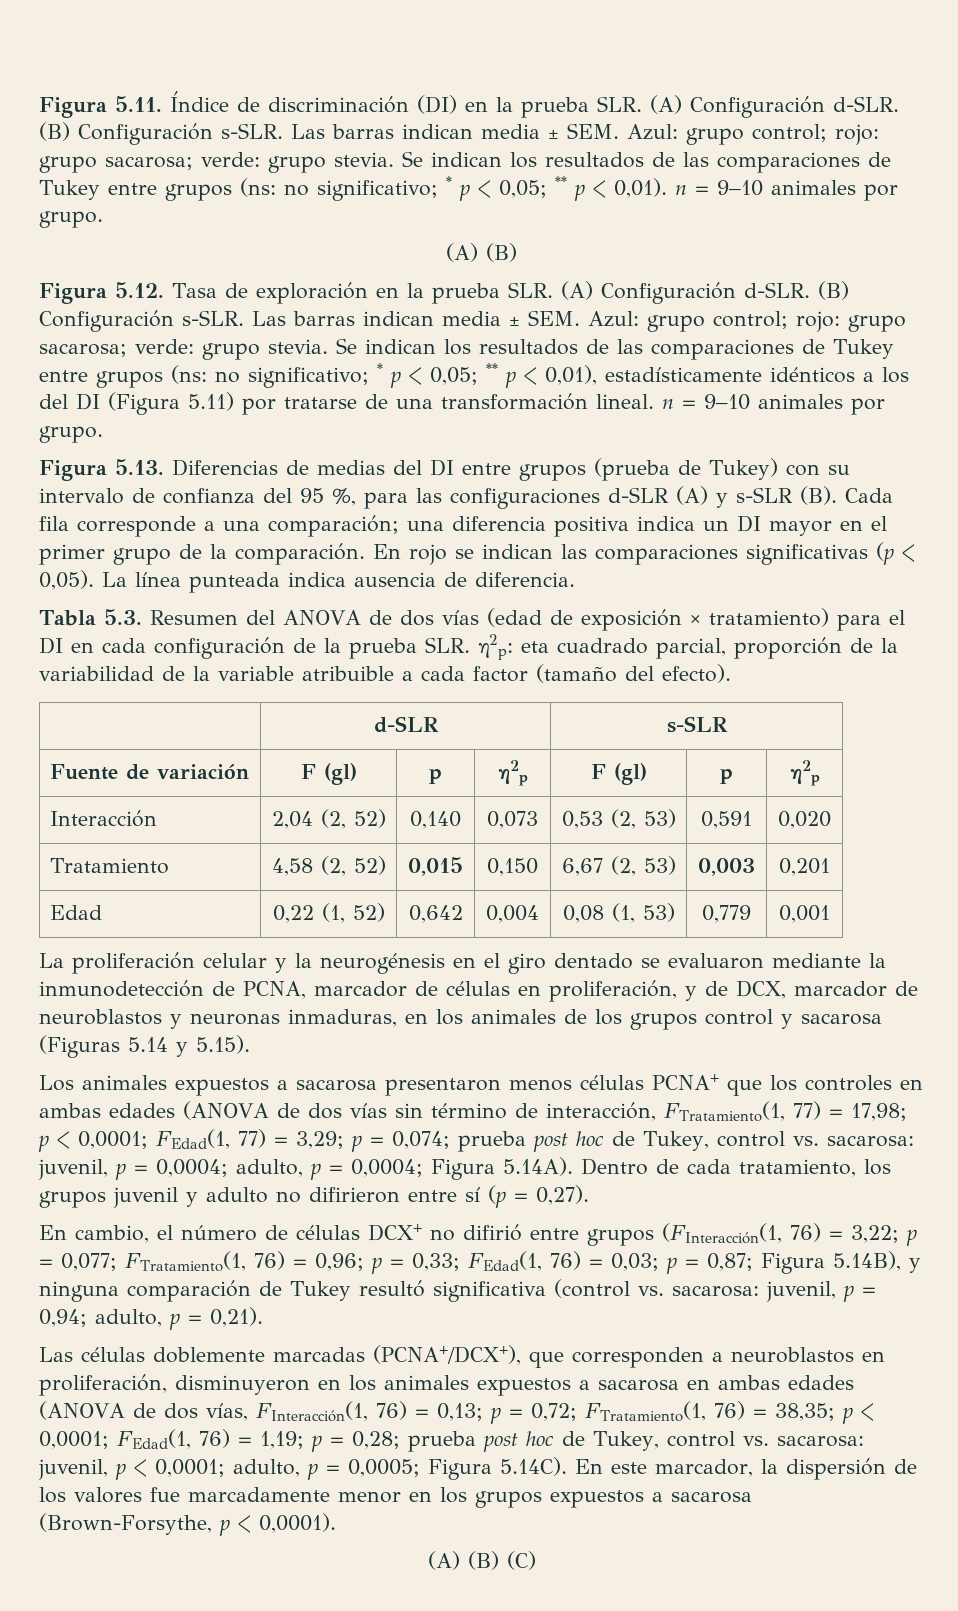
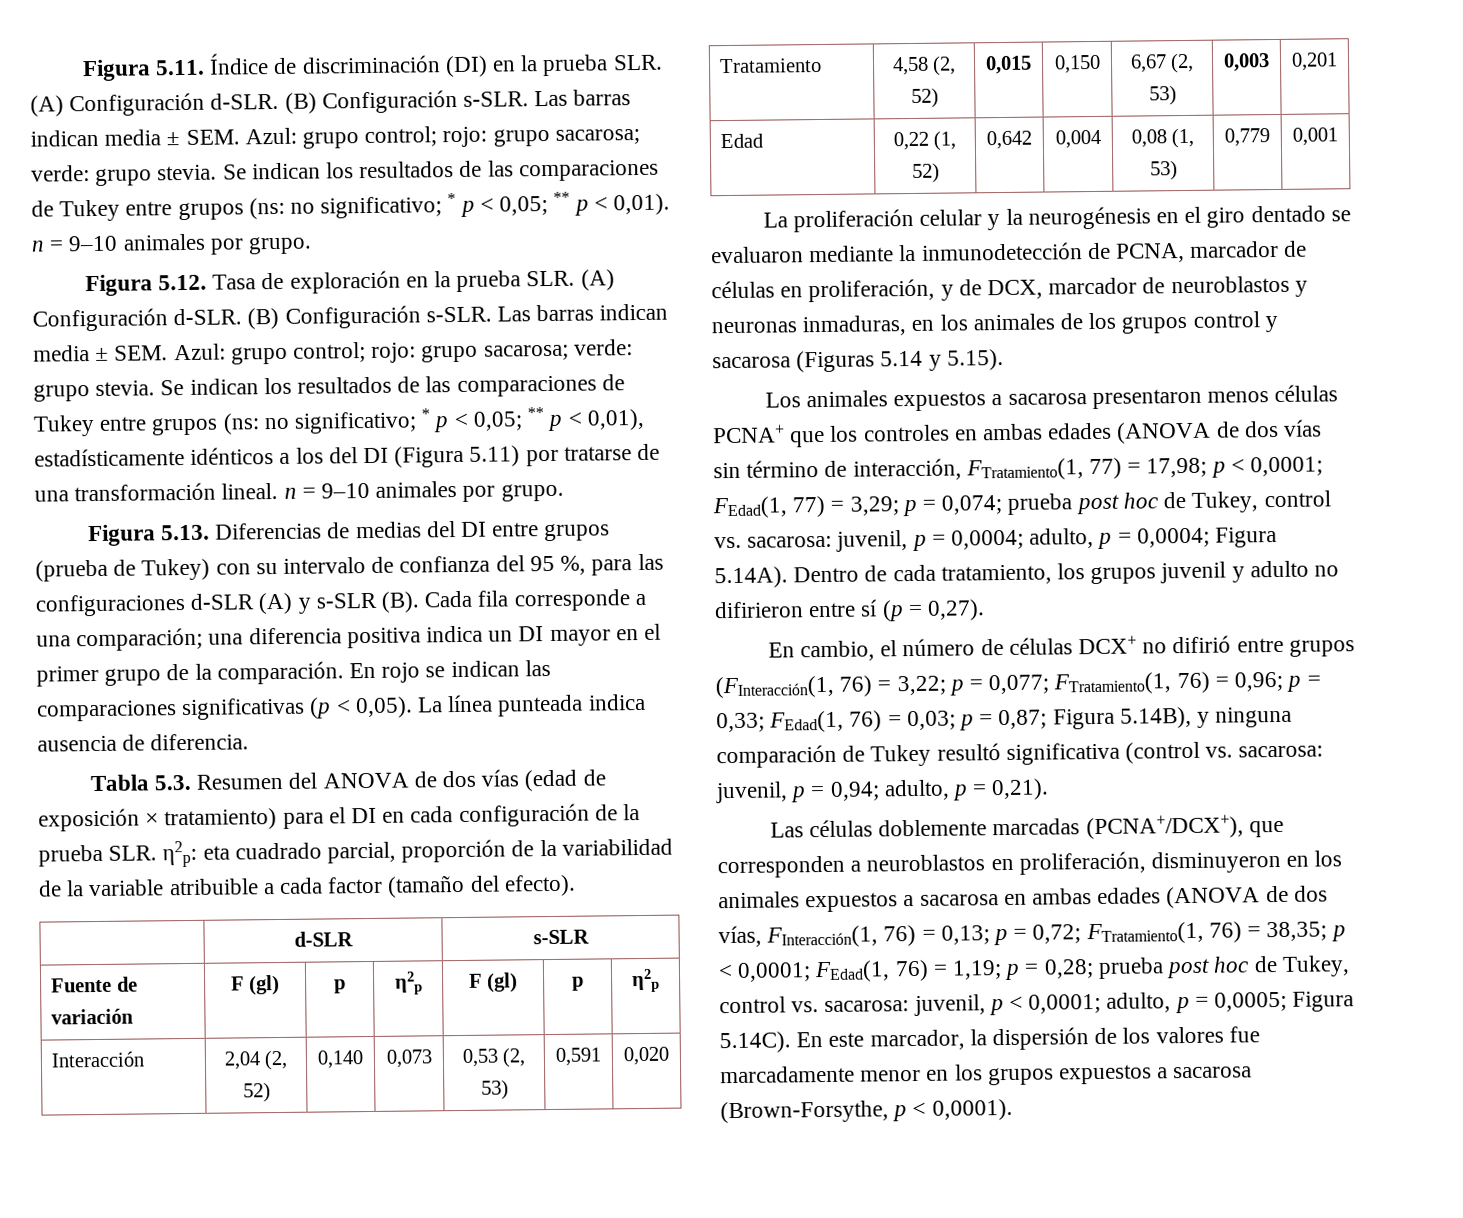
  Se indican los resultados de las comparaciones de Tukey entre grupos (ns: no significativo; * p < 0,05; ** p < 0,01). n = 9–10 animales por grupo.
- (A) (B)
- (A) (B) (C)

